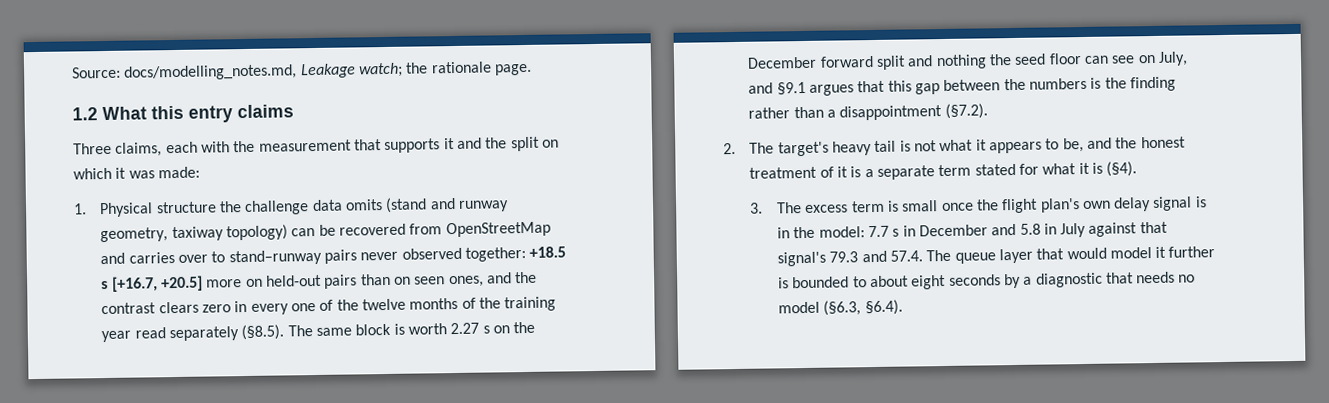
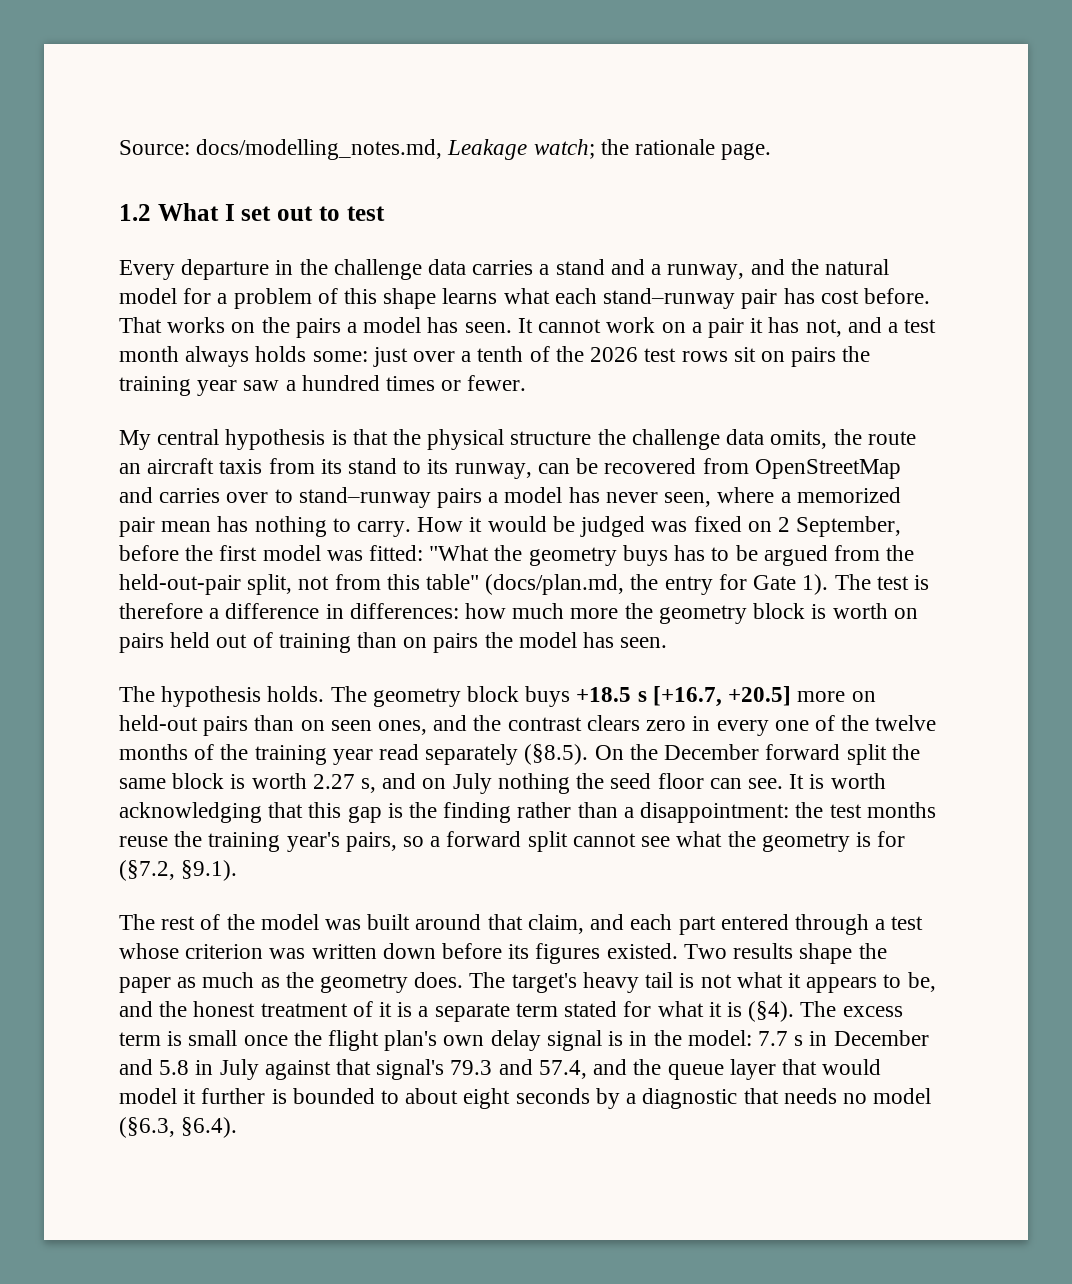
- 1.2 What this entry claims
- Three claims, each with the measurement that supports it and the split on which it was made:
- 1. Physical structure the challenge data omits (stand and runway geometry, taxiway topology) can be recovered from OpenStreetMap and carries over to stand–runway pairs never observed together: +18.5 s [+16.7, +20.5] more on held-out pairs than on seen ones, and the contrast clears zero in every one of the twelve months of the training year read separately (§8.5). The same block is worth 2.27 s on the December forward split and nothing the seed floor can see on July, and §9.1 argues that this gap between the numbers is the finding rather than a disappointment (§7.2).
- 2. The target's heavy tail is not what it appears to be, and the honest treatment of it is a separate term stated for what it is (§4).
- 3. The excess term is small once the flight plan's own delay signal is in the model:
+ 1.2 What I set out to test
+ Every departure in the challenge data carries a stand and a runway, and the natural model for a problem of this shape learns what each stand–runway pair has cost before. That works on the pairs a model has seen. It cannot work on a pair it has not, and a test month always holds some: just over a tenth of the 2026 test rows sit on pairs the training year saw a hundred times or fewer.
+ My central hypothesis is that the physical structure the challenge data omits, the route an aircraft taxis from its stand to its runway, can be recovered from OpenStreetMap and carries over to stand–runway pairs a model has never seen, where a memorized pair mean has nothing to carry. How it would be judged was fixed on 2 September, before the first model was fitted: "What the geometry buys has to be argued from the held-out-pair split, not from this table" (docs/plan.md, the entry for Gate 1). The test is therefore a difference in differences: how much more the geometry block is worth on pairs held out of training than on pairs the model has seen.
+ The hypothesis holds. The geometry block buys +18.5 s [+16.7, +20.5] more on held-out pairs than on seen ones, and the contrast clears zero in every one of the twelve months of the training year read separately (§8.5). On the December forward split the same block is worth 2.27 s, and on July nothing the seed floor can see. It is worth acknowledging that this gap is the finding rather than a disappointment: the test months reuse the training year's pairs, so a forward split cannot see what the geometry is for (§7.2, §9.1).
+ The rest of the model was built around that claim, and each part entered through a test whose criterion was written down before its figures existed. Two results shape the paper as much as the geometry does. The target's heavy tail is not what it appears to be, and the honest treatment of it is a separate term stated for what it is (§4). The excess term is small once the flight plan's own delay signal is in the model:
- 7.7 s in December and 5.8 in July against that signal's 79.3 and 57.4. The queue layer that would model it further is bounded to about eight seconds by a diagnostic that needs no model (§6.3, §6.4).
+ 7.7 s in December and 5.8 in July against that signal's 79.3 and 57.4, and the queue layer that would model it further is bounded to about eight seconds by a diagnostic that needs no model (§6.3, §6.4).

